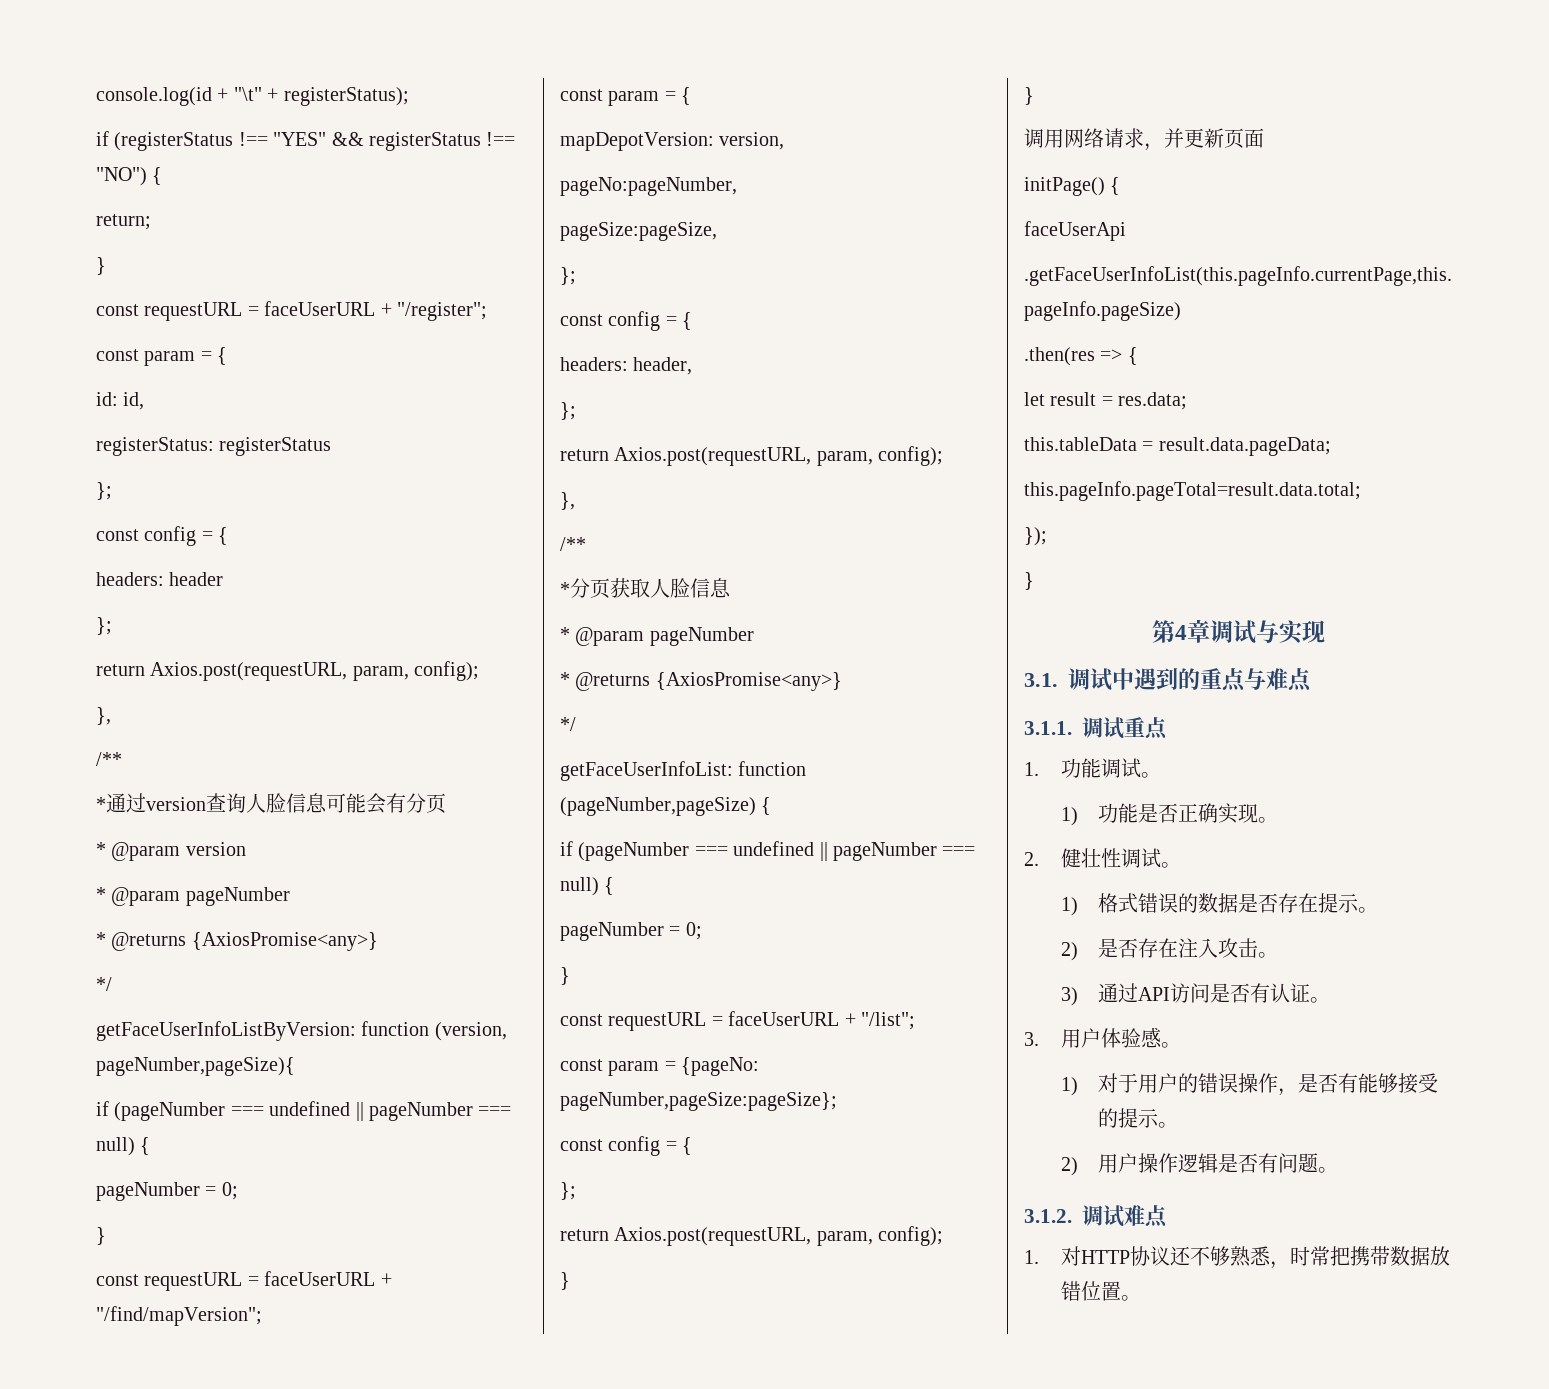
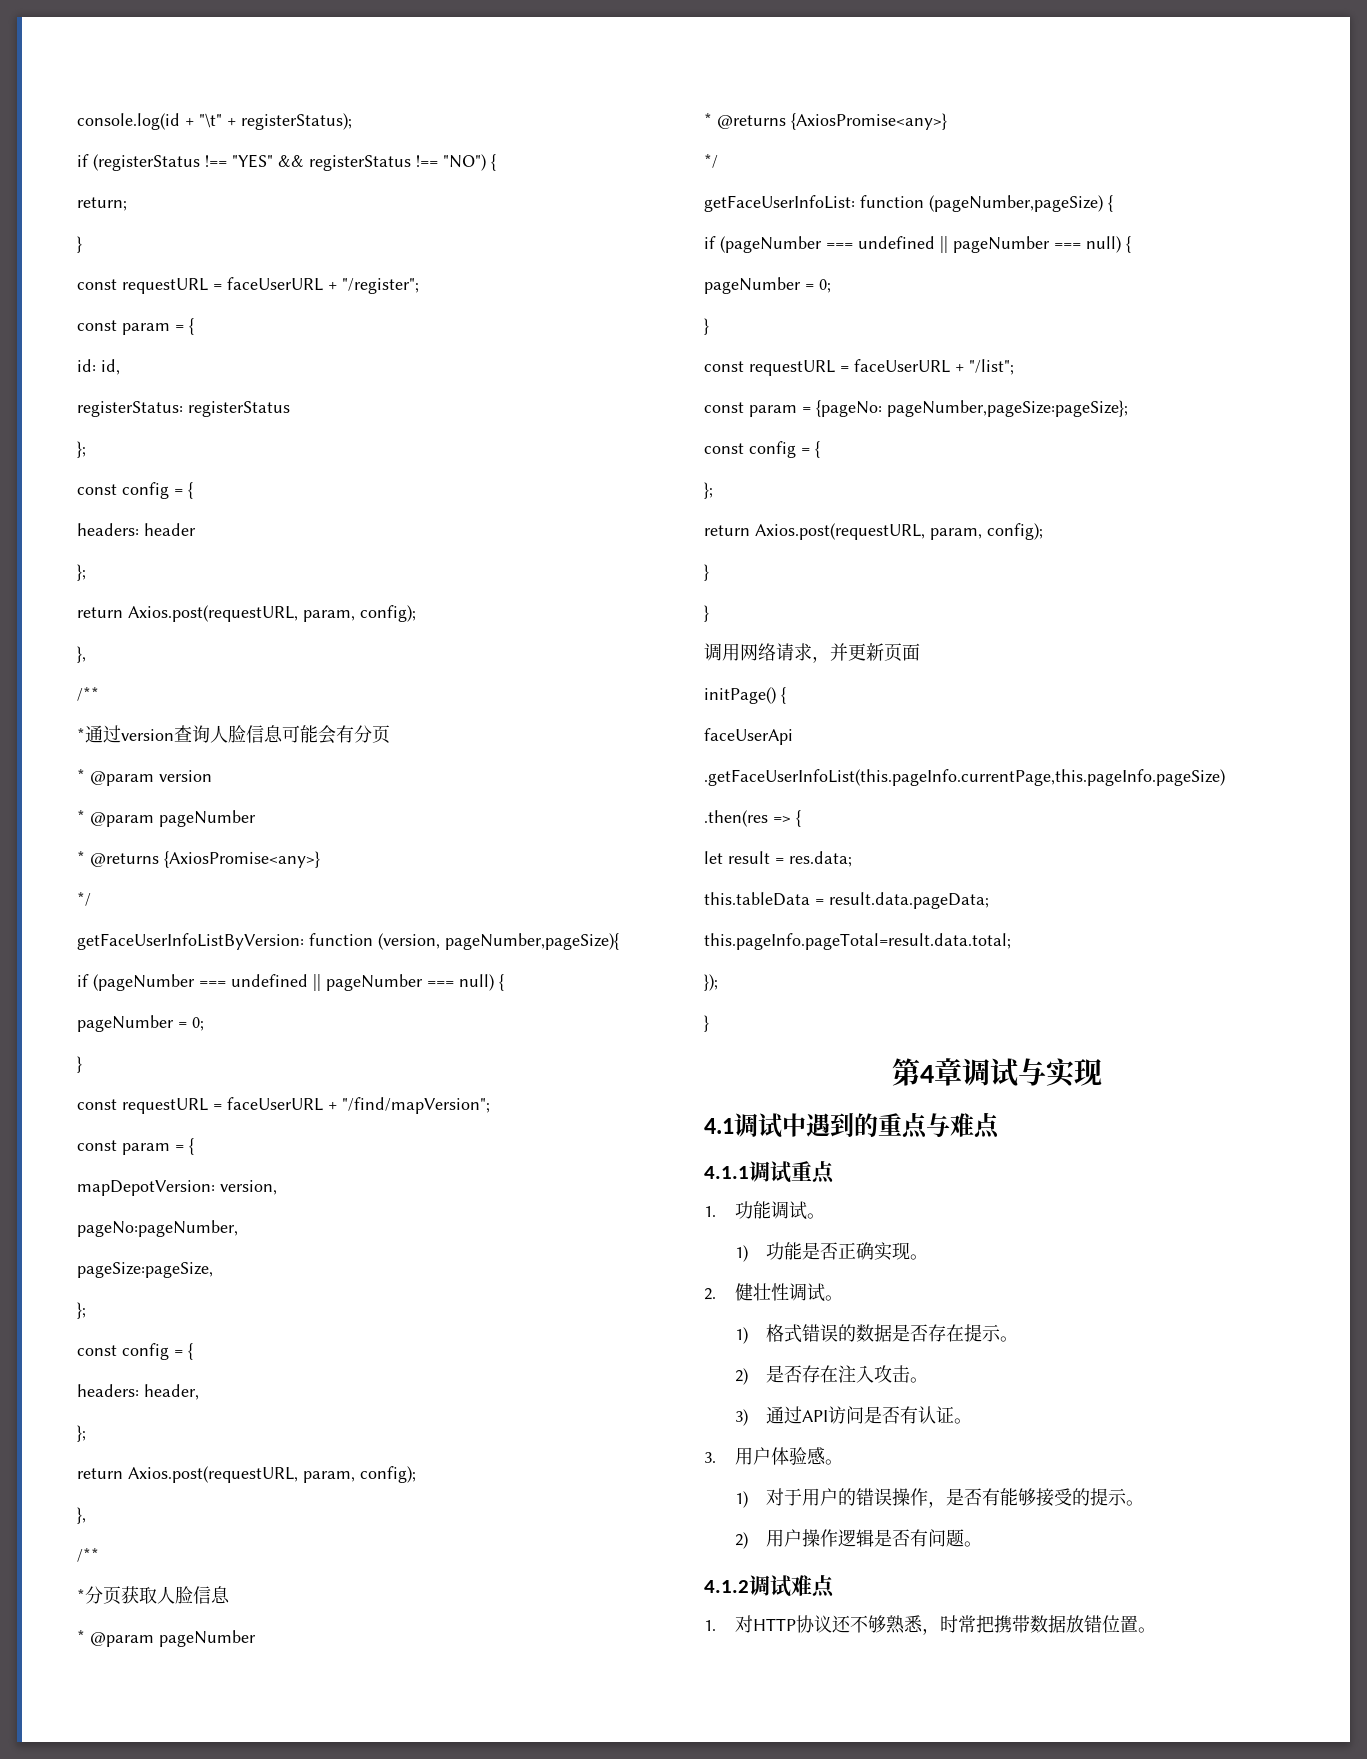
- 3.1.调试中遇到的重点与难点
+ 4.1调试中遇到的重点与难点
- 3.1.1.调试重点
+ 4.1.1调试重点
- 3.1.2.调试难点
+ 4.1.2调试难点

